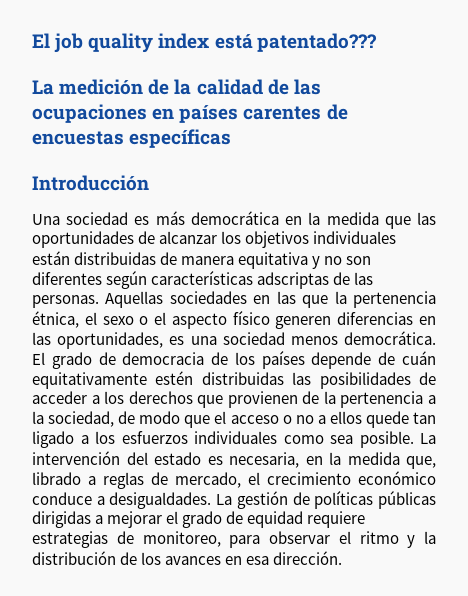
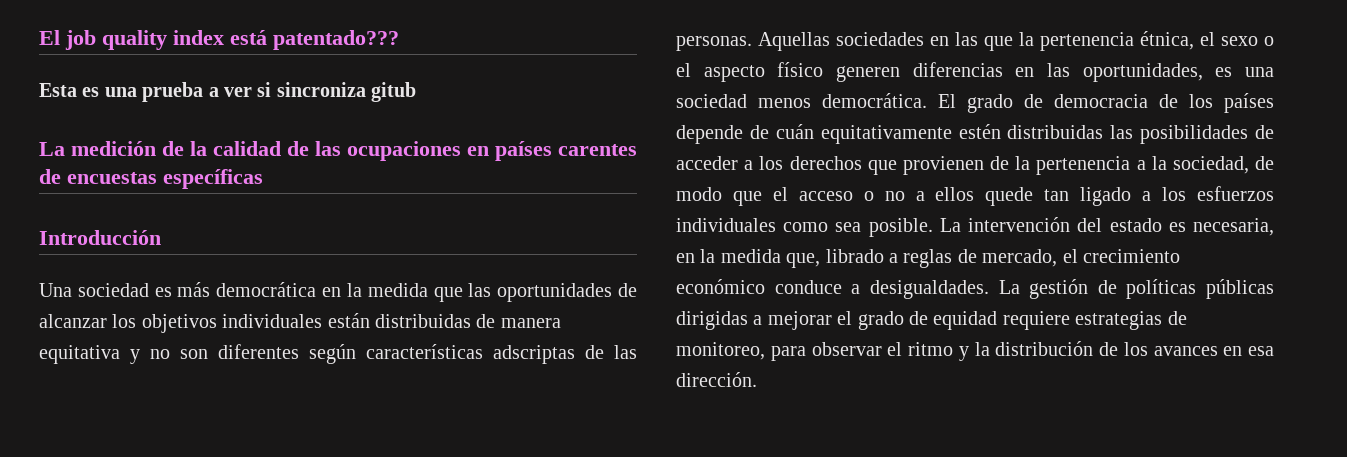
+ Esta es una prueba a ver si sincroniza gitub

